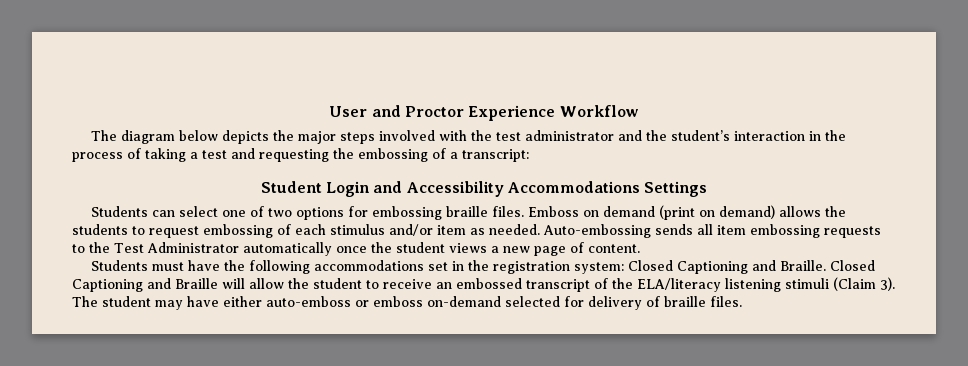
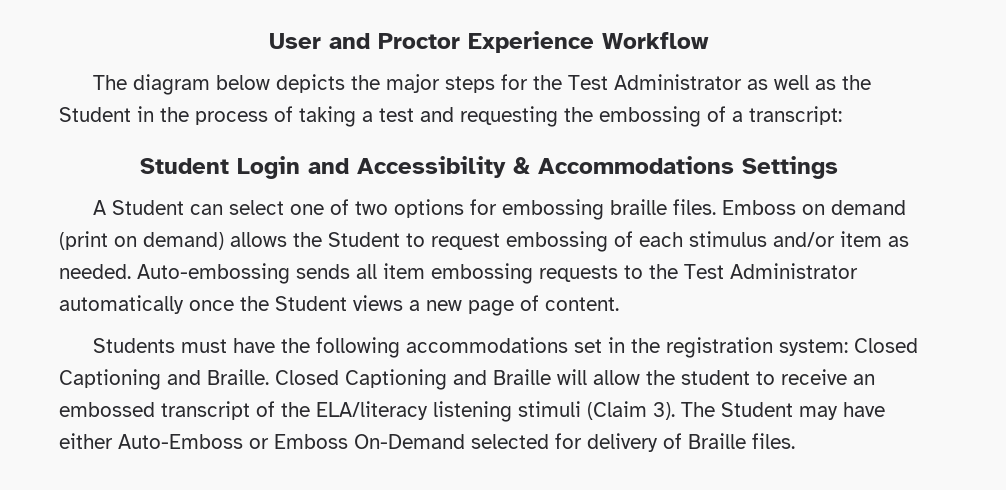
- The diagram below depicts the major steps involved with the test administrator and the student’s interaction in the process of taking a test and requesting the embossing of a transcript:
+ The diagram below depicts the major steps for the Test Administrator as well as the Student in the process of taking a test and requesting the embossing of a transcript:
- Student Login and Accessibility Accommodations Settings
+ Student Login and Accessibility & Accommodations Settings
- Students can select one of two options for embossing braille files.
+ A Student can select one of two options for embossing braille files.
- Emboss on demand (print on demand) allows the students to request embossing of each stimulus and/or item as needed.
+ Emboss on demand (print on demand) allows the Student to request embossing of each stimulus and/or item as needed.
- Auto-embossing sends all item embossing requests to the Test Administrator automatically once the student views a new page of content.
+ Auto-embossing sends all item embossing requests to the Test Administrator automatically once the Student views a new page of content.
- The student may have either auto-emboss or emboss on-demand selected for delivery of braille files.
+ The Student may have either Auto-Emboss or Emboss On-Demand selected for delivery of Braille files.

